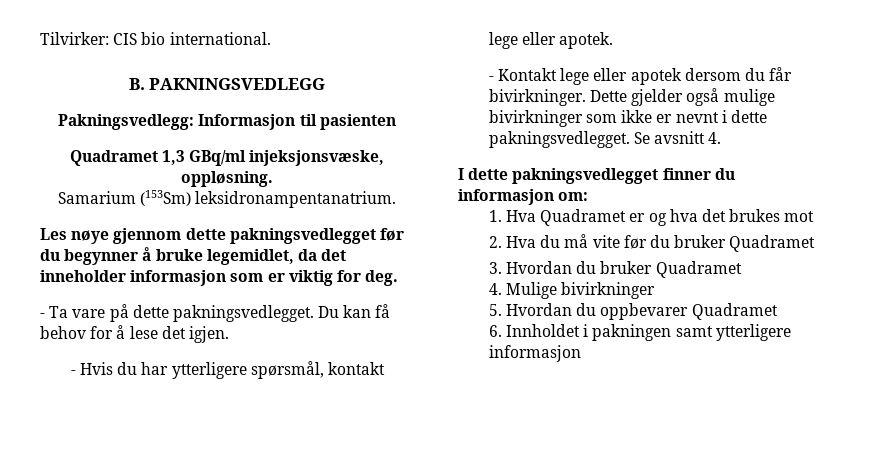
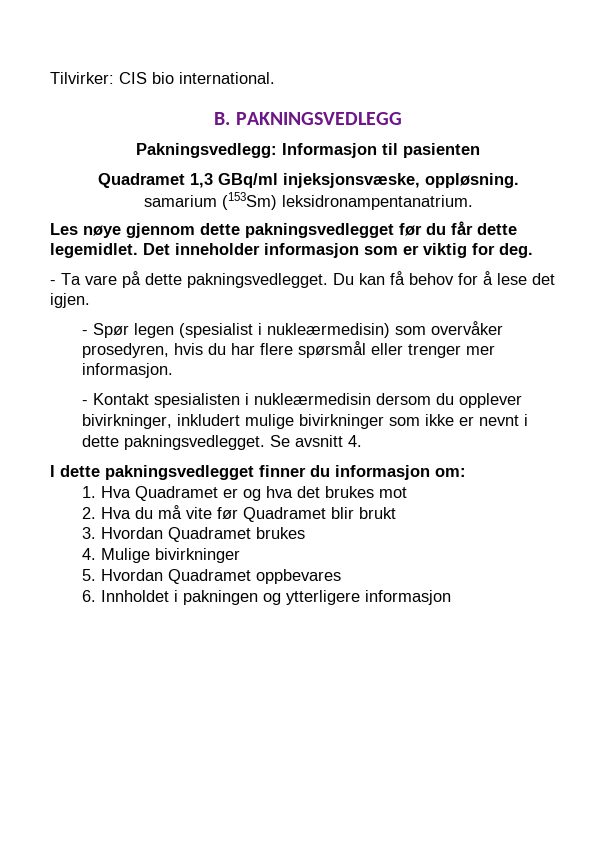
- Samarium (153Sm) leksidronampentanatrium.
+ samarium (153Sm) leksidronampentanatrium.
- Les nøye gjennom dette pakningsvedlegget før du begynner å bruke legemidlet, da det inneholder informasjon som er viktig for deg.
+ Les nøye gjennom dette pakningsvedlegget før du får dette legemidlet. Det inneholder informasjon som er viktig for deg.
- - Hvis du har ytterligere spørsmål, kontakt lege eller apotek.
- - Kontakt lege eller apotek dersom du får bivirkninger. Dette gjelder også mulige bivirkninger som ikke er nevnt i dette pakningsvedlegget.
+ - Spør legen (spesialist i nukleærmedisin) som overvåker prosedyren, hvis du har flere spørsmål eller trenger mer informasjon.
+ - Kontakt spesialisten i nukleærmedisin dersom du opplever bivirkninger, inkludert mulige bivirkninger som ikke er nevnt i dette pakningsvedlegget.
- 2. Hva du må vite før du bruker Quadramet
+ 2. Hva du må vite før Quadramet blir brukt
- 3. Hvordan du bruker Quadramet
+ 3. Hvordan Quadramet brukes
- 5. Hvordan du oppbevarer Quadramet
+ 5. Hvordan Quadramet oppbevares
- 6. Innholdet i pakningen samt ytterligere informasjon
+ 6. Innholdet i pakningen og ytterligere informasjon

